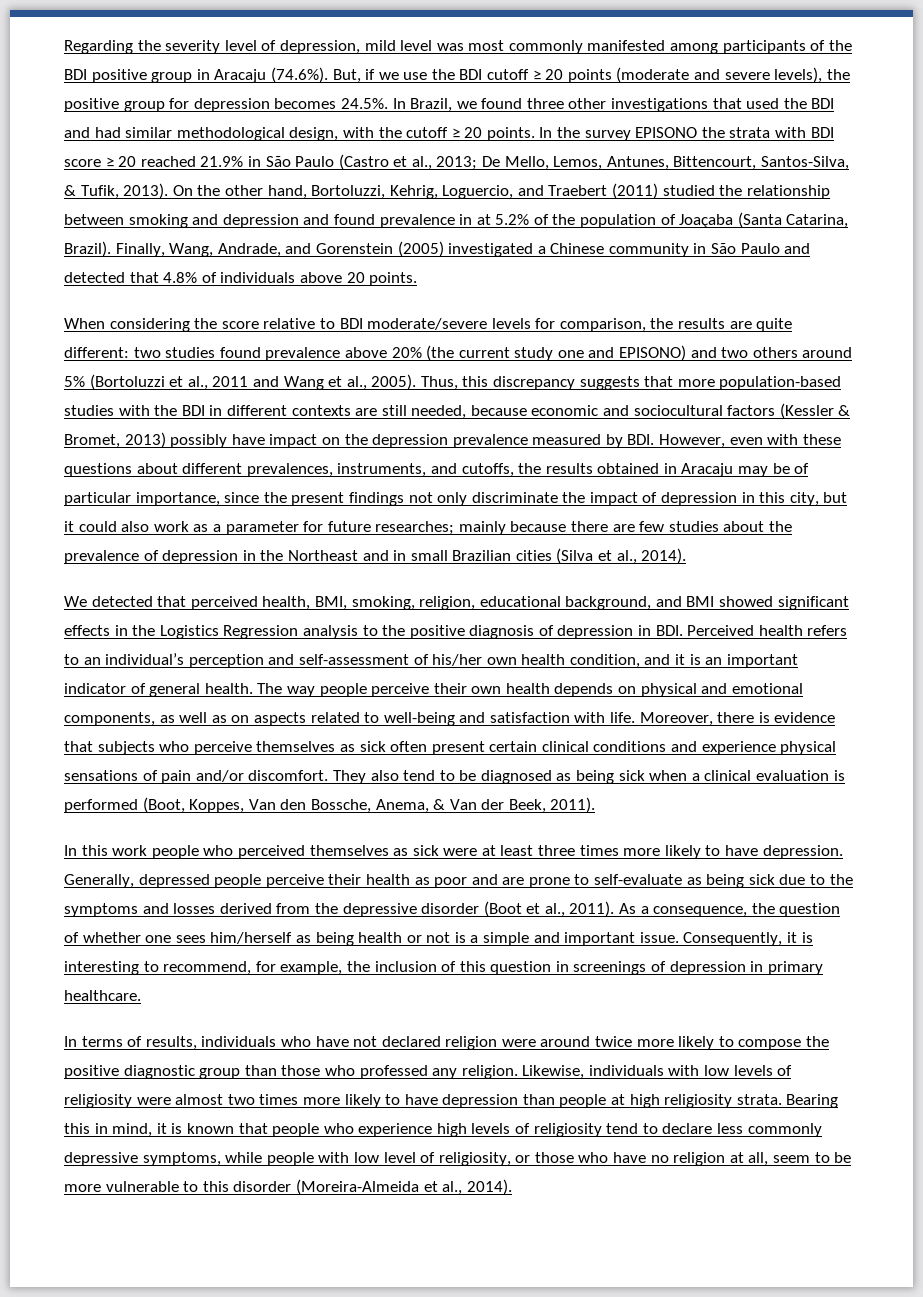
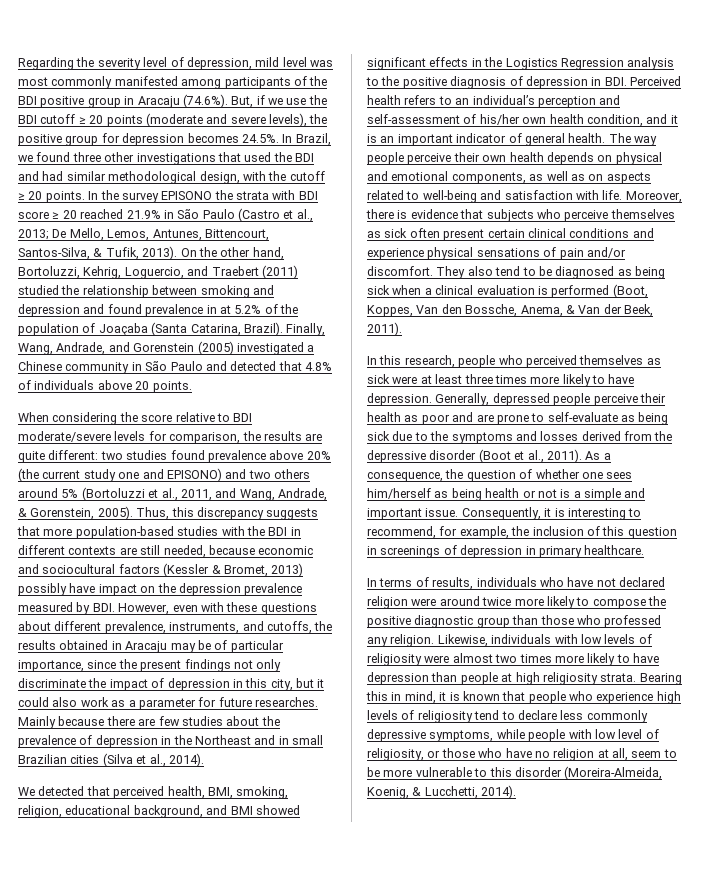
- When considering the score relative to BDI moderate/severe levels for comparison, the results are quite different: two studies found prevalence above 20% (the current study one and EPISONO) and two others around 5% (Bortoluzzi et al., 2011 and Wang et al., 2005).
+ When considering the score relative to BDI moderate/severe levels for comparison, the results are quite different: two studies found prevalence above 20% (the current study one and EPISONO) and two others around 5% (Bortoluzzi et al., 2011, and Wang, Andrade, & Gorenstein, 2005).
- Thus, this discrepancy suggests that more population-based studies with the BDI in different contexts are still needed, because economic and sociocultural factors (Kessler & Bromet, 2013) possibly have impact on the depression prevalence measured by BDI. However, even with these questions about different prevalences, instruments, and cutoffs, the results obtained in Aracaju may be of particular importance, since the present findings not only discriminate the impact of depression in this city, but it could also work as a parameter for future researches; mainly because there are few studies about the prevalence of depression in the Northeast and in small Brazilian cities (Silva et al., 2014).
+ Thus, this discrepancy suggests that more population-based studies with the BDI in different contexts are still needed, because economic and sociocultural factors (Kessler & Bromet, 2013) possibly have impact on the depression prevalence measured by BDI. However, even with these questions about different prevalence, instruments, and cutoffs, the results obtained in Aracaju may be of particular importance, since the present findings not only discriminate the impact of depression in this city, but it could also work as a parameter for future researches. Mainly because there are few studies about the prevalence of depression in the Northeast and in small Brazilian cities (Silva et al., 2014).
- In this work people who perceived themselves as sick were at least three times more likely to have depression.
+ In this research, people who perceived themselves as sick were at least three times more likely to have depression.
- Bearing this in mind, it is known that people who experience high levels of religiosity tend to declare less commonly depressive symptoms, while people with low level of religiosity, or those who have no religion at all, seem to be more vulnerable to this disorder (Moreira-Almeida et al., 2014).
+ Bearing this in mind, it is known that people who experience high levels of religiosity tend to declare less commonly depressive symptoms, while people with low level of religiosity, or those who have no religion at all, seem to be more vulnerable to this disorder (Moreira-Almeida, Koenig, & Lucchetti, 2014).

